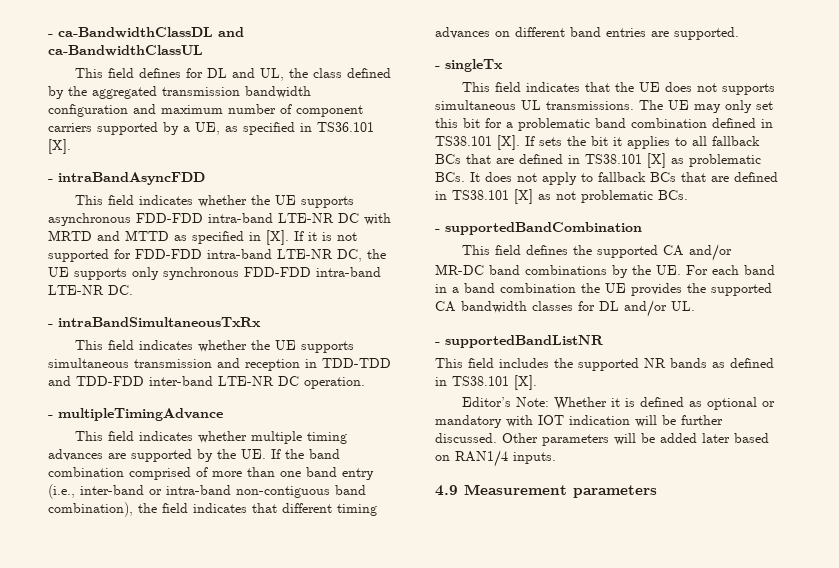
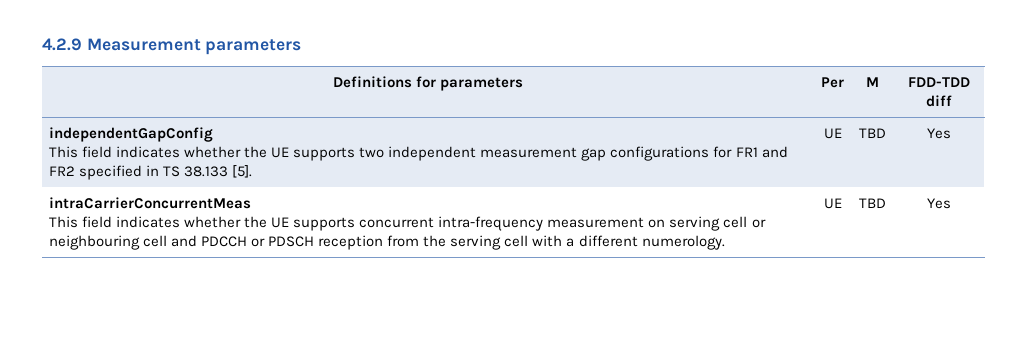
- - ca-BandwidthClassDL and ca-BandwidthClassUL
- This field defines for DL and UL, the class defined by the aggregated transmission bandwidth configuration and maximum number of component carriers supported by a UE, as specified in TS36.101 [X].
- - intraBandAsyncFDD
- This field indicates whether the UE supports asynchronous FDD-FDD intra-band LTE-NR DC with MRTD and MTTD as specified in [X]. If it is not supported for FDD-FDD intra-band LTE-NR DC, the UE supports only synchronous FDD-FDD intra-band LTE-NR DC.
- - intraBandSimultaneousTxRx
- This field indicates whether the UE supports simultaneous transmission and reception in TDD-TDD and TDD-FDD inter-band LTE-NR DC operation.
- - multipleTimingAdvance
- This field indicates whether multiple timing advances are supported by the UE. If the band combination comprised of more than one band entry (i.e., inter-band or intra-band non-contiguous band combination), the field indicates that different timing advances on different band entries are supported.
- - singleTx
- This field indicates that the UE does not supports simultaneous UL transmissions. The UE may only set this bit for a problematic band combination defined in TS38.101 [X]. If sets the bit it applies to all fallback BCs that are defined in TS38.101 [X] as problematic BCs. It does not apply to fallback BCs that are defined in TS38.101 [X] as not problematic BCs.
- - supportedBandCombination
- This field defines the supported CA and/or MR-DC band combinations by the UE. For each band in a band combination the UE provides the supported CA bandwidth classes for DL and/or UL.
- - supportedBandListNR
- This field includes the supported NR bands as defined in TS38.101 [X].
- Editor’s Note: Whether it is defined as optional or mandatory with IOT indication will be further discussed. Other parameters will be added later based on RAN1/4 inputs.
- 4.9 Measurement parameters
+ 4.2.9 Measurement parameters
+ Definitions for parameters | Per | M | FDD-TDD diff
+ independentGapConfig
+ This field indicates whether the UE supports two independent measurement gap configurations for FR1 and FR2 specified in TS 38.133 [5]. | UE | TBD | Yes
+ intraCarrierConcurrentMeas
+ This field indicates whether the UE supports concurrent intra-frequency measurement on serving cell or neighbouring cell and PDCCH or PDSCH reception from the serving cell with a different numerology. | UE | TBD | Yes

